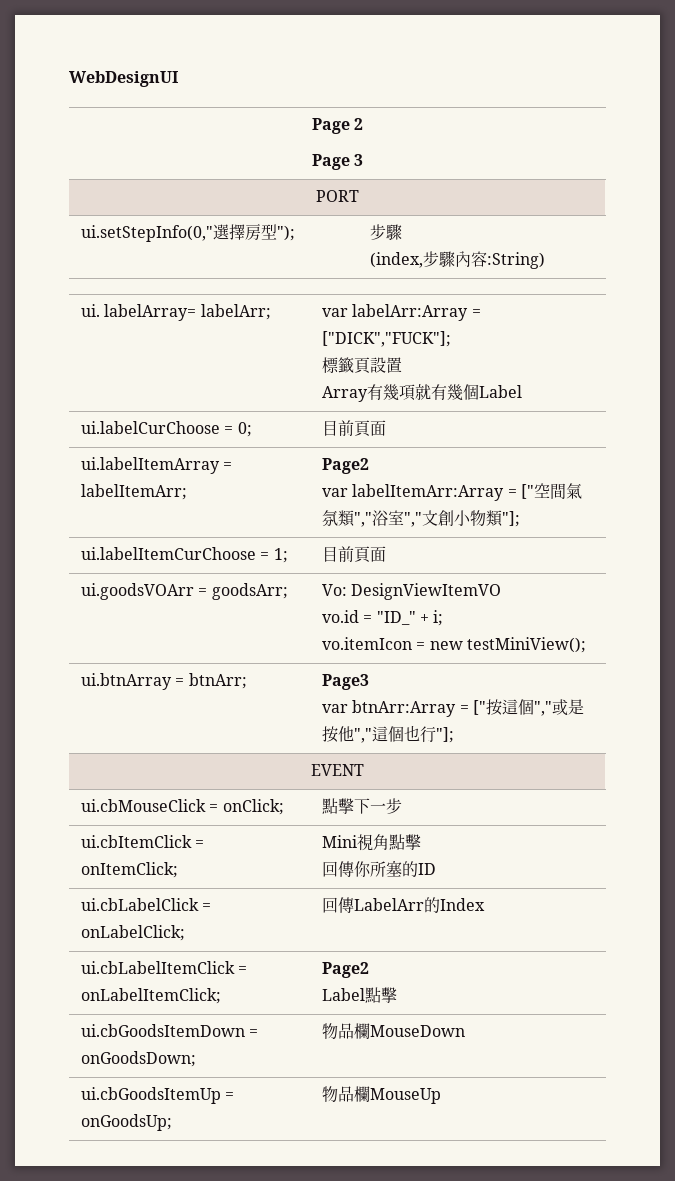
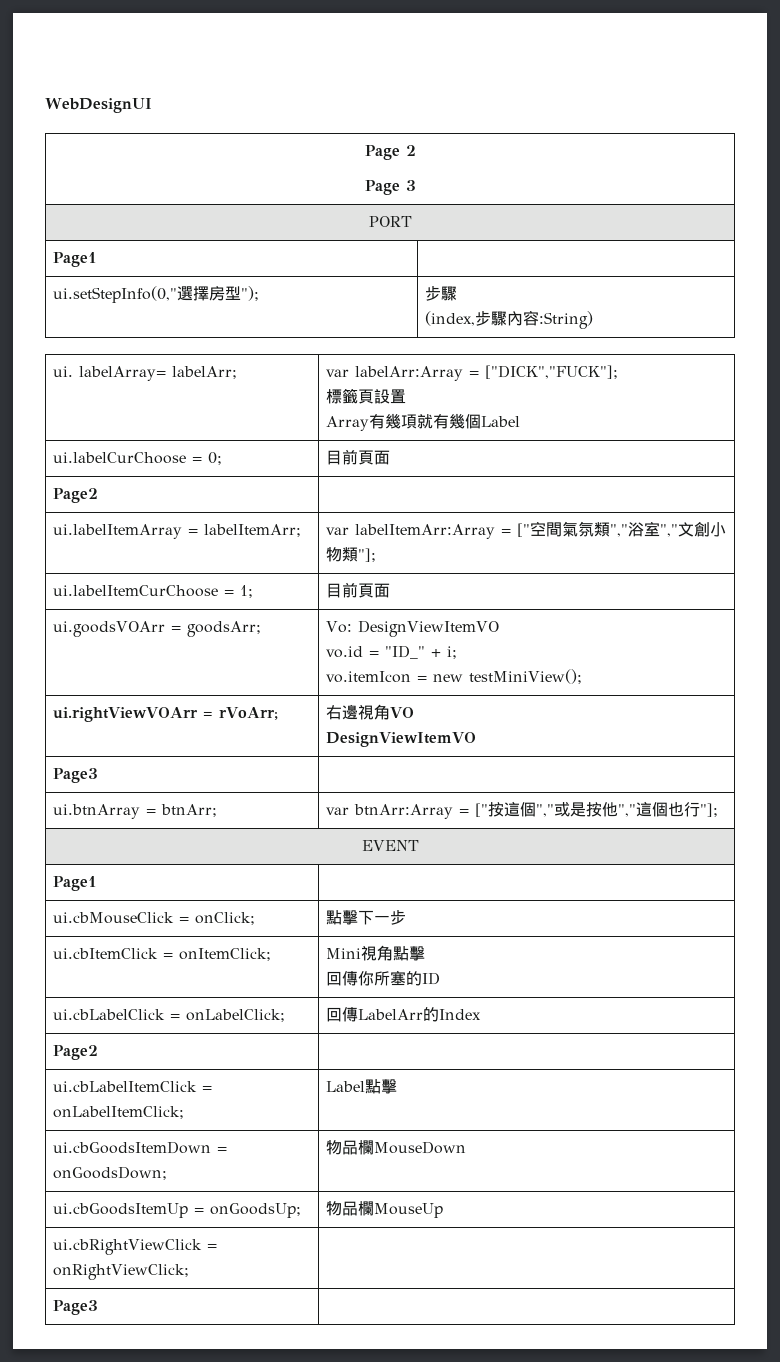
  PORT
+ Page1 |
  ui.labelCurChoose = 0; | 目前頁面
+ Page2 |
- ui.labelItemArray = labelItemArr; | Page2
- var labelItemArr:Array = ["空間氣氛類","浴室","文創小物類"];
+ ui.labelItemArray = labelItemArr; | var labelItemArr:Array = ["空間氣氛類","浴室","文創小物類"];
+ ui.rightViewVOArr = rVoArr; | 右邊視角VO
+ DesignViewItemVO
+ Page3 |
- ui.btnArray = btnArr; | Page3
- var btnArr:Array = ["按這個","或是按他","這個也行"];
+ ui.btnArray = btnArr; | var btnArr:Array = ["按這個","或是按他","這個也行"];
  EVENT
+ Page1 |
  ui.cbLabelClick = onLabelClick; | 回傳LabelArr的Index
+ Page2 |
- ui.cbLabelItemClick = onLabelItemClick; | Page2
- Label點擊
+ ui.cbLabelItemClick = onLabelItemClick; | Label點擊
+ ui.cbRightViewClick = onRightViewClick; |
+ Page3 |

